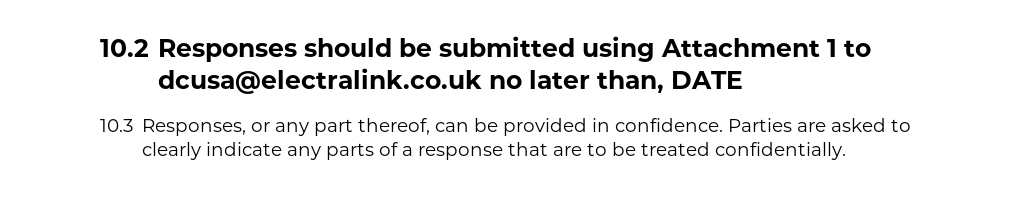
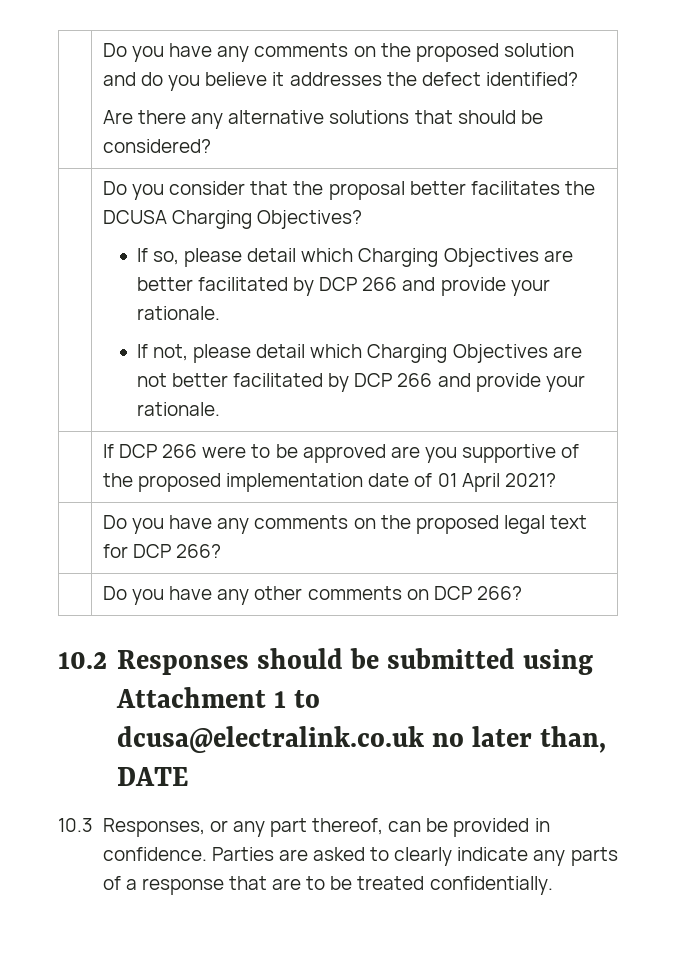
+ | Do you have any comments on the proposed solution and do you believe it addresses the defect identified?
+ Are there any alternative solutions that should be considered?
+ | Do you consider that the proposal better facilitates the DCUSA Charging Objectives?
+ If so, please detail which Charging Objectives are better facilitated by DCP 266 and provide your rationale.
+ If not, please detail which Charging Objectives are not better facilitated by DCP 266 and provide your rationale.
+ | If DCP 266 were to be approved are you supportive of the proposed implementation date of 01 April 2021?
+ | Do you have any comments on the proposed legal text for DCP 266?
+ | Do you have any other comments on DCP 266?

